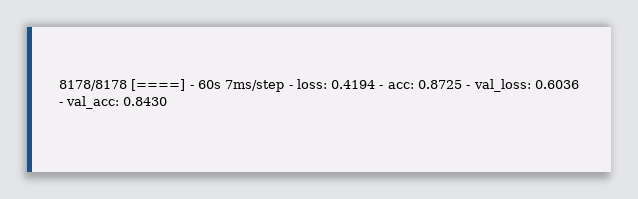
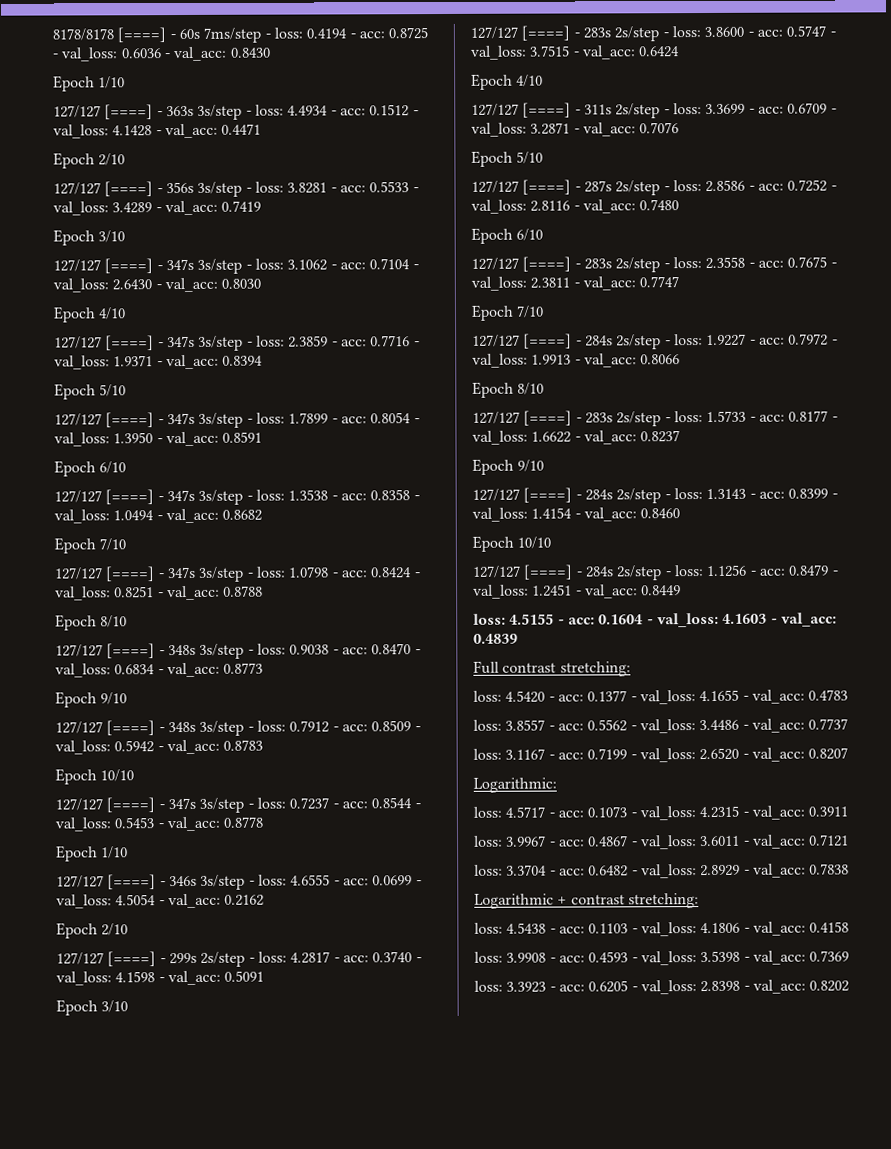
  8178/8178 [====] - 60s 7ms/step - loss: 0.4194 - acc: 0.8725 - val_loss: 0.6036 - val_acc: 0.8430
+ Epoch 1/10
+ 127/127 [====] - 363s 3s/step - loss: 4.4934 - acc: 0.1512 - val_loss: 4.1428 - val_acc: 0.4471
+ Epoch 2/10
+ 127/127 [====] - 356s 3s/step - loss: 3.8281 - acc: 0.5533 - val_loss: 3.4289 - val_acc: 0.7419
+ Epoch 3/10
+ 127/127 [====] - 347s 3s/step - loss: 3.1062 - acc: 0.7104 - val_loss: 2.6430 - val_acc: 0.8030
+ Epoch 4/10
+ 127/127 [====] - 347s 3s/step - loss: 2.3859 - acc: 0.7716 - val_loss: 1.9371 - val_acc: 0.8394
+ Epoch 5/10
+ 127/127 [====] - 347s 3s/step - loss: 1.7899 - acc: 0.8054 - val_loss: 1.3950 - val_acc: 0.8591
+ Epoch 6/10
+ 127/127 [====] - 347s 3s/step - loss: 1.3538 - acc: 0.8358 - val_loss: 1.0494 - val_acc: 0.8682
+ Epoch 7/10
+ 127/127 [====] - 347s 3s/step - loss: 1.0798 - acc: 0.8424 - val_loss: 0.8251 - val_acc: 0.8788
+ Epoch 8/10
+ 127/127 [====] - 348s 3s/step - loss: 0.9038 - acc: 0.8470 - val_loss: 0.6834 - val_acc: 0.8773
+ Epoch 9/10
+ 127/127 [====] - 348s 3s/step - loss: 0.7912 - acc: 0.8509 - val_loss: 0.5942 - val_acc: 0.8783
+ Epoch 10/10
+ 127/127 [====] - 347s 3s/step - loss: 0.7237 - acc: 0.8544 - val_loss: 0.5453 - val_acc: 0.8778
+ Epoch 1/10
+ 127/127 [====] - 346s 3s/step - loss: 4.6555 - acc: 0.0699 - val_loss: 4.5054 - val_acc: 0.2162
+ Epoch 2/10
+ 127/127 [====] - 299s 2s/step - loss: 4.2817 - acc: 0.3740 - val_loss: 4.1598 - val_acc: 0.5091
+ Epoch 3/10
+ 127/127 [====] - 283s 2s/step - loss: 3.8600 - acc: 0.5747 - val_loss: 3.7515 - val_acc: 0.6424
+ Epoch 4/10
+ 127/127 [====] - 311s 2s/step - loss: 3.3699 - acc: 0.6709 - val_loss: 3.2871 - val_acc: 0.7076
+ Epoch 5/10
+ 127/127 [====] - 287s 2s/step - loss: 2.8586 - acc: 0.7252 - val_loss: 2.8116 - val_acc: 0.7480
+ Epoch 6/10
+ 127/127 [====] - 283s 2s/step - loss: 2.3558 - acc: 0.7675 - val_loss: 2.3811 - val_acc: 0.7747
+ Epoch 7/10
+ 127/127 [====] - 284s 2s/step - loss: 1.9227 - acc: 0.7972 - val_loss: 1.9913 - val_acc: 0.8066
+ Epoch 8/10
+ 127/127 [====] - 283s 2s/step - loss: 1.5733 - acc: 0.8177 - val_loss: 1.6622 - val_acc: 0.8237
+ Epoch 9/10
+ 127/127 [====] - 284s 2s/step - loss: 1.3143 - acc: 0.8399 - val_loss: 1.4154 - val_acc: 0.8460
+ Epoch 10/10
+ 127/127 [====] - 284s 2s/step - loss: 1.1256 - acc: 0.8479 - val_loss: 1.2451 - val_acc: 0.8449
+ loss: 4.5155 - acc: 0.1604 - val_loss: 4.1603 - val_acc: 0.4839
+ Full contrast stretching:
+ loss: 4.5420 - acc: 0.1377 - val_loss: 4.1655 - val_acc: 0.4783
+ loss: 3.8557 - acc: 0.5562 - val_loss: 3.4486 - val_acc: 0.7737
+ loss: 3.1167 - acc: 0.7199 - val_loss: 2.6520 - val_acc: 0.8207
+ Logarithmic:
+ loss: 4.5717 - acc: 0.1073 - val_loss: 4.2315 - val_acc: 0.3911
+ loss: 3.9967 - acc: 0.4867 - val_loss: 3.6011 - val_acc: 0.7121
+ loss: 3.3704 - acc: 0.6482 - val_loss: 2.8929 - val_acc: 0.7838
+ Logarithmic + contrast stretching:
+ loss: 4.5438 - acc: 0.1103 - val_loss: 4.1806 - val_acc: 0.4158
+ loss: 3.9908 - acc: 0.4593 - val_loss: 3.5398 - val_acc: 0.7369
+ loss: 3.3923 - acc: 0.6205 - val_loss: 2.8398 - val_acc: 0.8202

